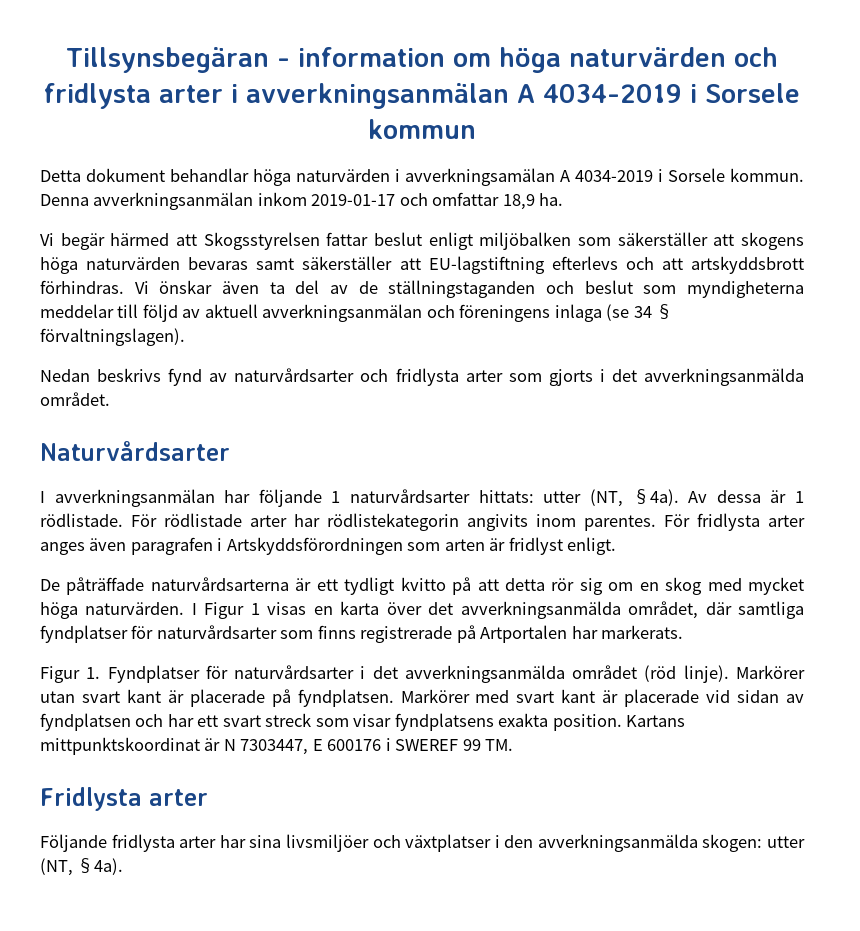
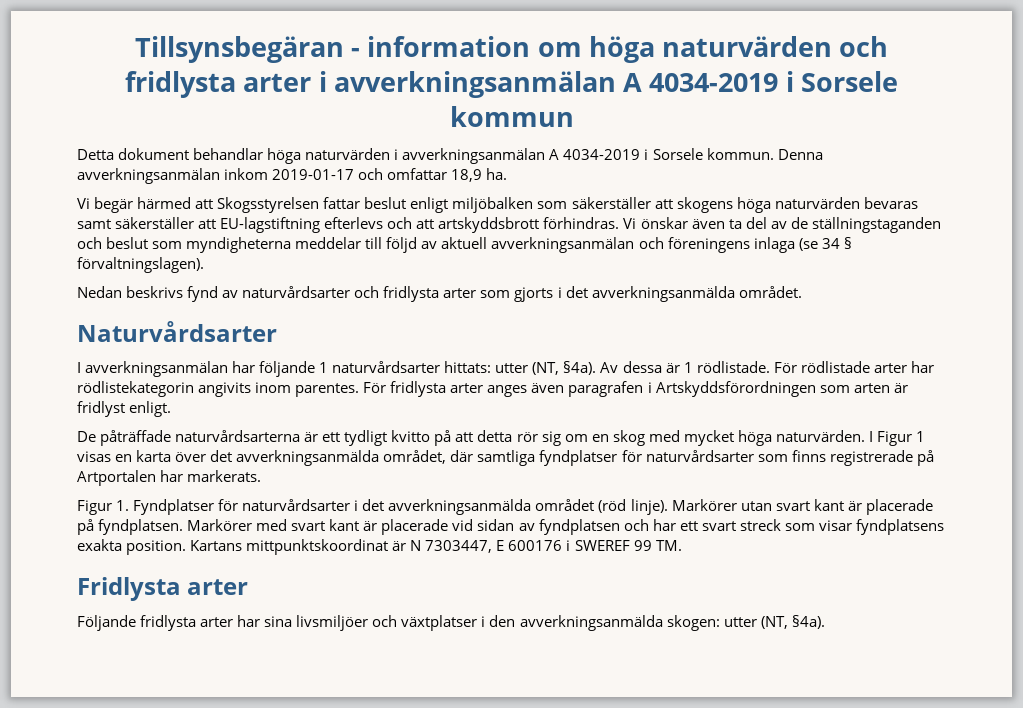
- Detta dokument behandlar höga naturvärden i avverkningsamälan A 4034-2019 i Sorsele kommun.
+ Detta dokument behandlar höga naturvärden i avverkningsanmälan A 4034-2019 i Sorsele kommun.

